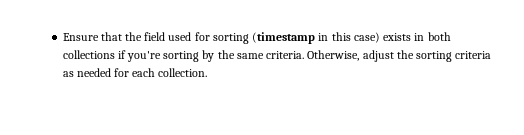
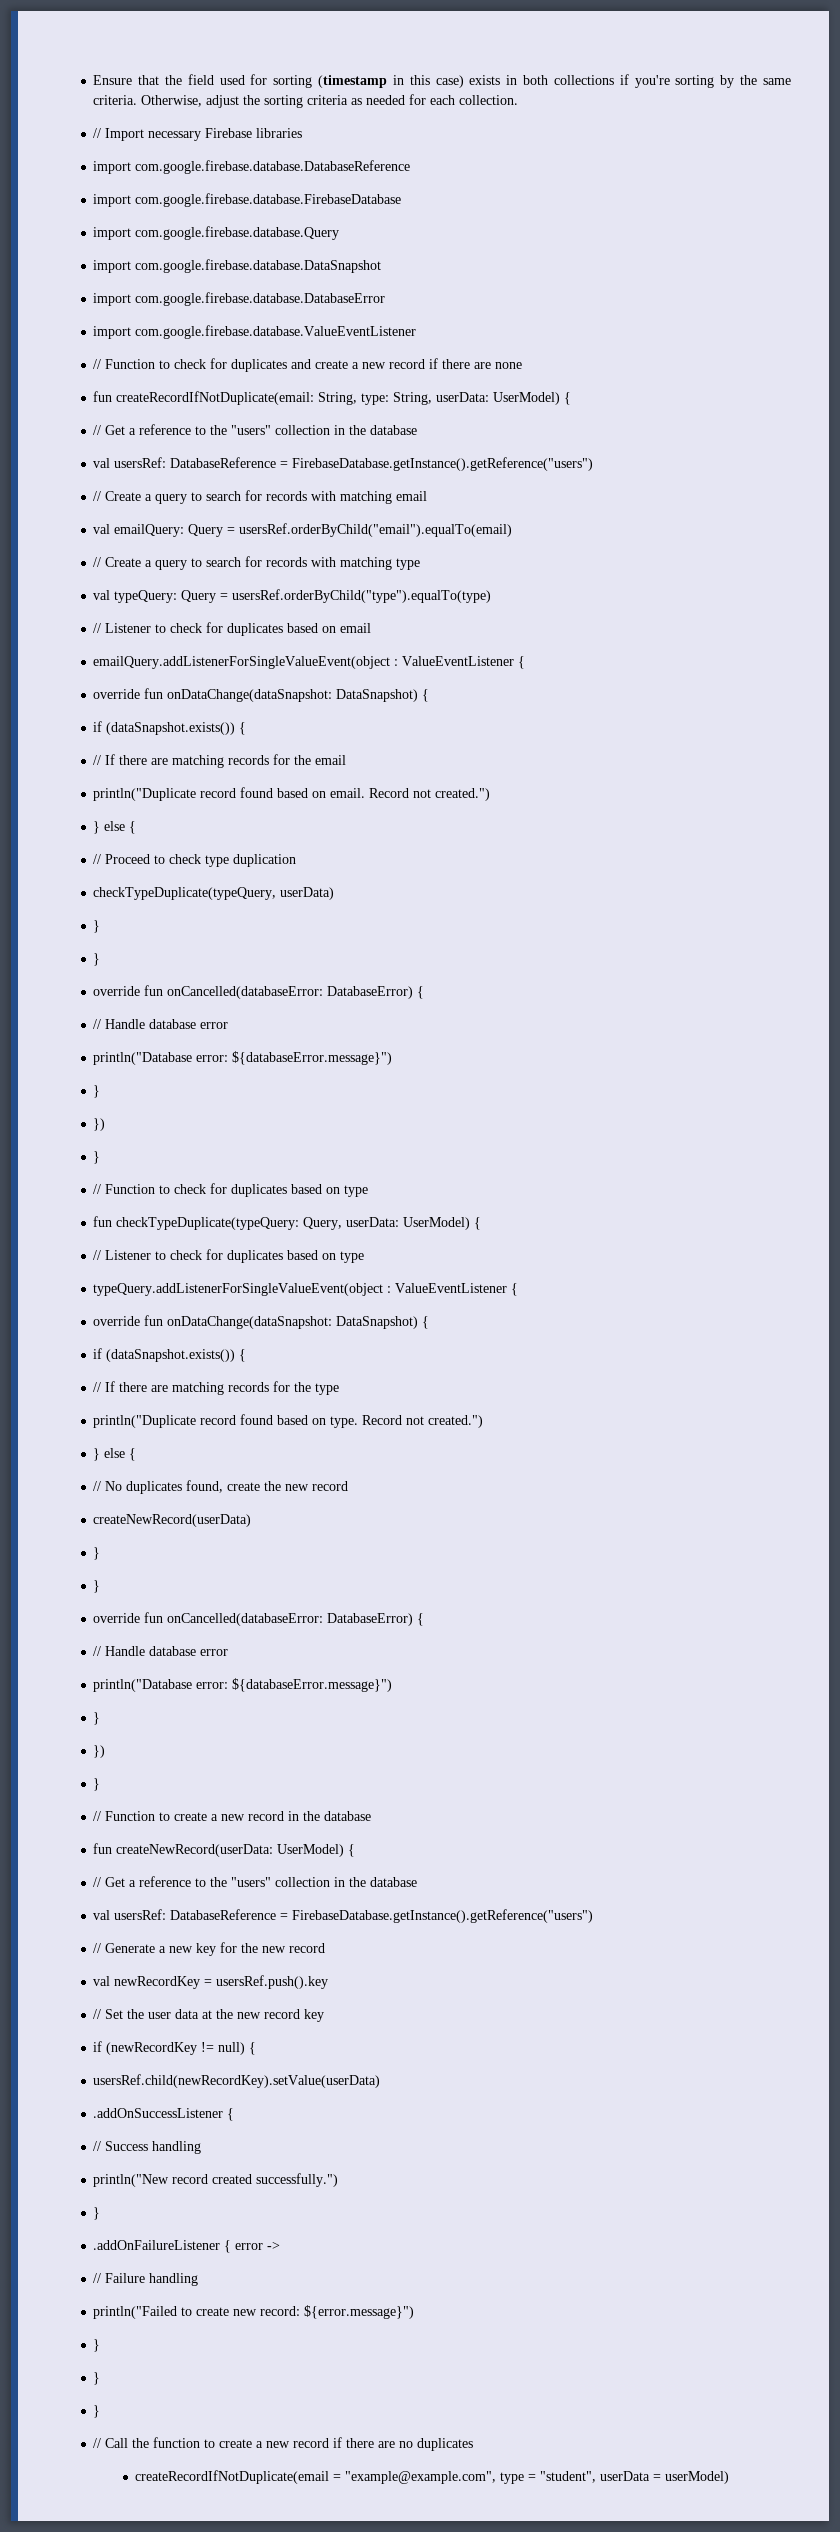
+ // Import necessary Firebase libraries
+ import com.google.firebase.database.DatabaseReference
+ import com.google.firebase.database.FirebaseDatabase
+ import com.google.firebase.database.Query
+ import com.google.firebase.database.DataSnapshot
+ import com.google.firebase.database.DatabaseError
+ import com.google.firebase.database.ValueEventListener
+ // Function to check for duplicates and create a new record if there are none
+ fun createRecordIfNotDuplicate(email: String, type: String, userData: UserModel) {
+ // Get a reference to the "users" collection in the database
+ val usersRef: DatabaseReference = FirebaseDatabase.getInstance().getReference("users")
+ // Create a query to search for records with matching email
+ val emailQuery: Query = usersRef.orderByChild("email").equalTo(email)
+ // Create a query to search for records with matching type
+ val typeQuery: Query = usersRef.orderByChild("type").equalTo(type)
+ // Listener to check for duplicates based on email
+ emailQuery.addListenerForSingleValueEvent(object : ValueEventListener {
+ override fun onDataChange(dataSnapshot: DataSnapshot) {
+ if (dataSnapshot.exists()) {
+ // If there are matching records for the email
+ println("Duplicate record found based on email. Record not created.")
+ } else {
+ // Proceed to check type duplication
+ checkTypeDuplicate(typeQuery, userData)
+ }
+ }
+ override fun onCancelled(databaseError: DatabaseError) {
+ // Handle database error
+ println("Database error: ${databaseError.message}")
+ }
+ })
+ }
+ // Function to check for duplicates based on type
+ fun checkTypeDuplicate(typeQuery: Query, userData: UserModel) {
+ // Listener to check for duplicates based on type
+ typeQuery.addListenerForSingleValueEvent(object : ValueEventListener {
+ override fun onDataChange(dataSnapshot: DataSnapshot) {
+ if (dataSnapshot.exists()) {
+ // If there are matching records for the type
+ println("Duplicate record found based on type. Record not created.")
+ } else {
+ // No duplicates found, create the new record
+ createNewRecord(userData)
+ }
+ }
+ override fun onCancelled(databaseError: DatabaseError) {
+ // Handle database error
+ println("Database error: ${databaseError.message}")
+ }
+ })
+ }
+ // Function to create a new record in the database
+ fun createNewRecord(userData: UserModel) {
+ // Get a reference to the "users" collection in the database
+ val usersRef: DatabaseReference = FirebaseDatabase.getInstance().getReference("users")
+ // Generate a new key for the new record
+ val newRecordKey = usersRef.push().key
+ // Set the user data at the new record key
+ if (newRecordKey != null) {
+ usersRef.child(newRecordKey).setValue(userData)
+ .addOnSuccessListener {
+ // Success handling
+ println("New record created successfully.")
+ }
+ .addOnFailureListener { error ->
+ // Failure handling
+ println("Failed to create new record: ${error.message}")
+ }
+ }
+ }
+ // Call the function to create a new record if there are no duplicates
+ createRecordIfNotDuplicate(email = "example@example.com", type = "student", userData = userModel)

